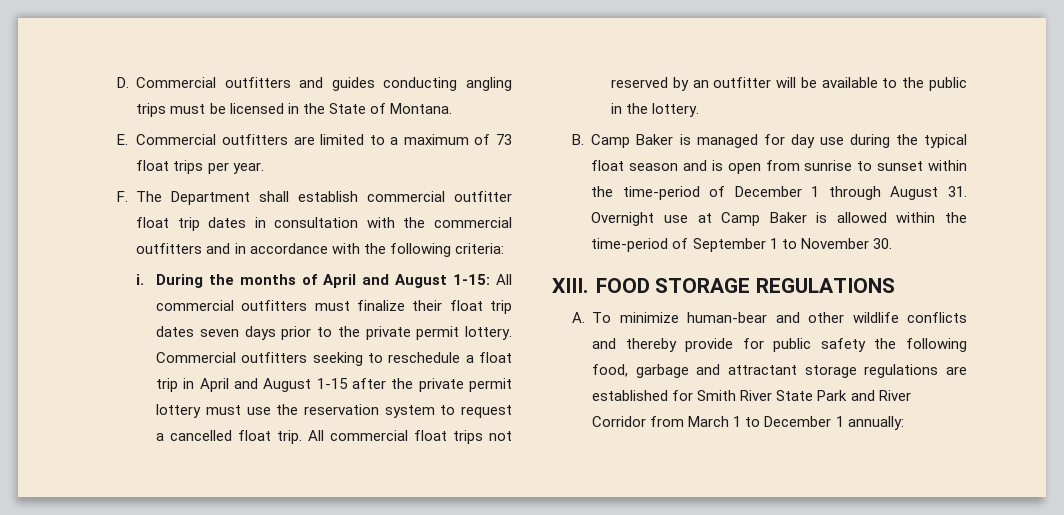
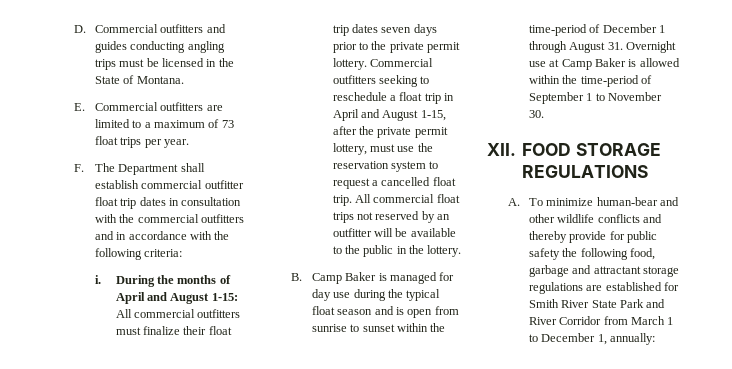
- Commercial outfitters seeking to reschedule a float trip in April and August 1-15 after the private permit lottery must use the reservation system to request a cancelled float trip.
+ Commercial outfitters seeking to reschedule a float trip in April and August 1-15, after the private permit lottery, must use the reservation system to request a cancelled float trip.
- XIII. FOOD STORAGE REGULATIONS
+ XII. FOOD STORAGE REGULATIONS
- A. To minimize human-bear and other wildlife conflicts and thereby provide for public safety the following food, garbage and attractant storage regulations are established for Smith River State Park and River Corridor from March 1 to December 1 annually:
+ A. To minimize human-bear and other wildlife conflicts and thereby provide for public safety the following food, garbage and attractant storage regulations are established for Smith River State Park and River Corridor from March 1 to December 1, annually:

